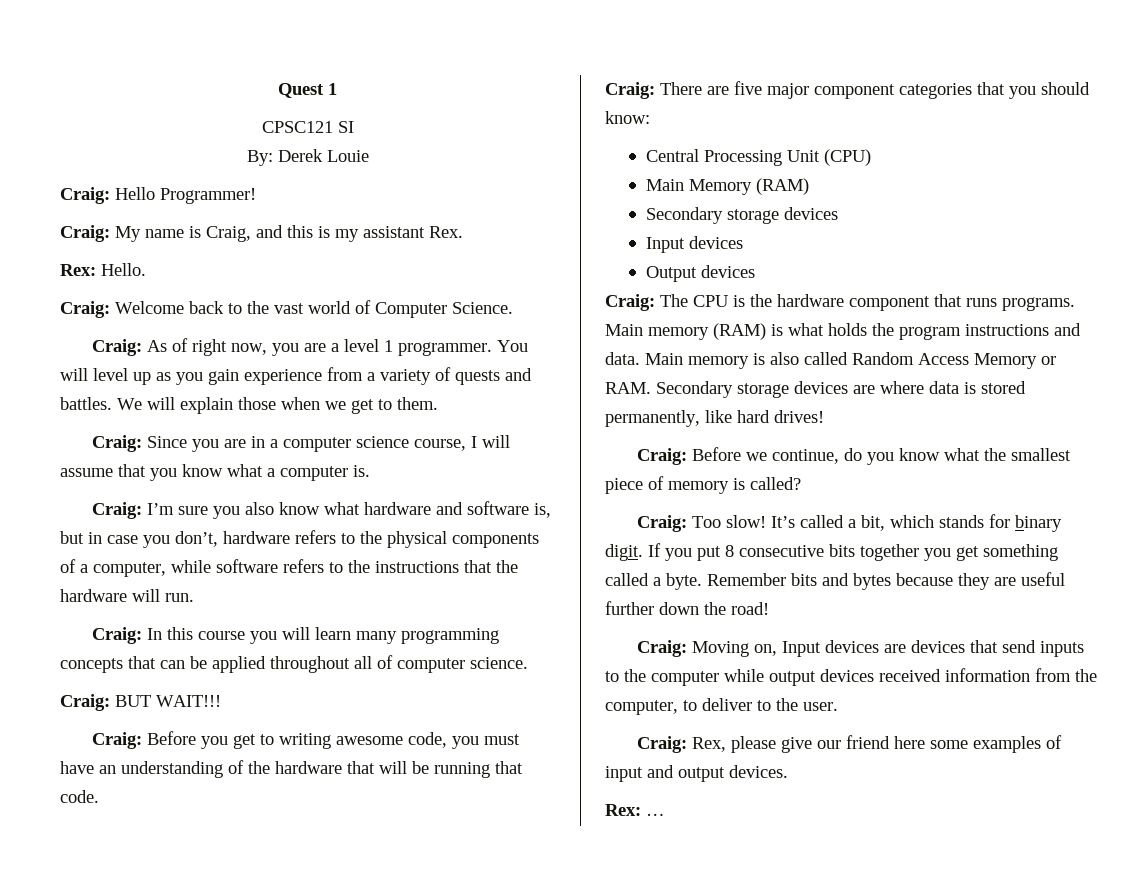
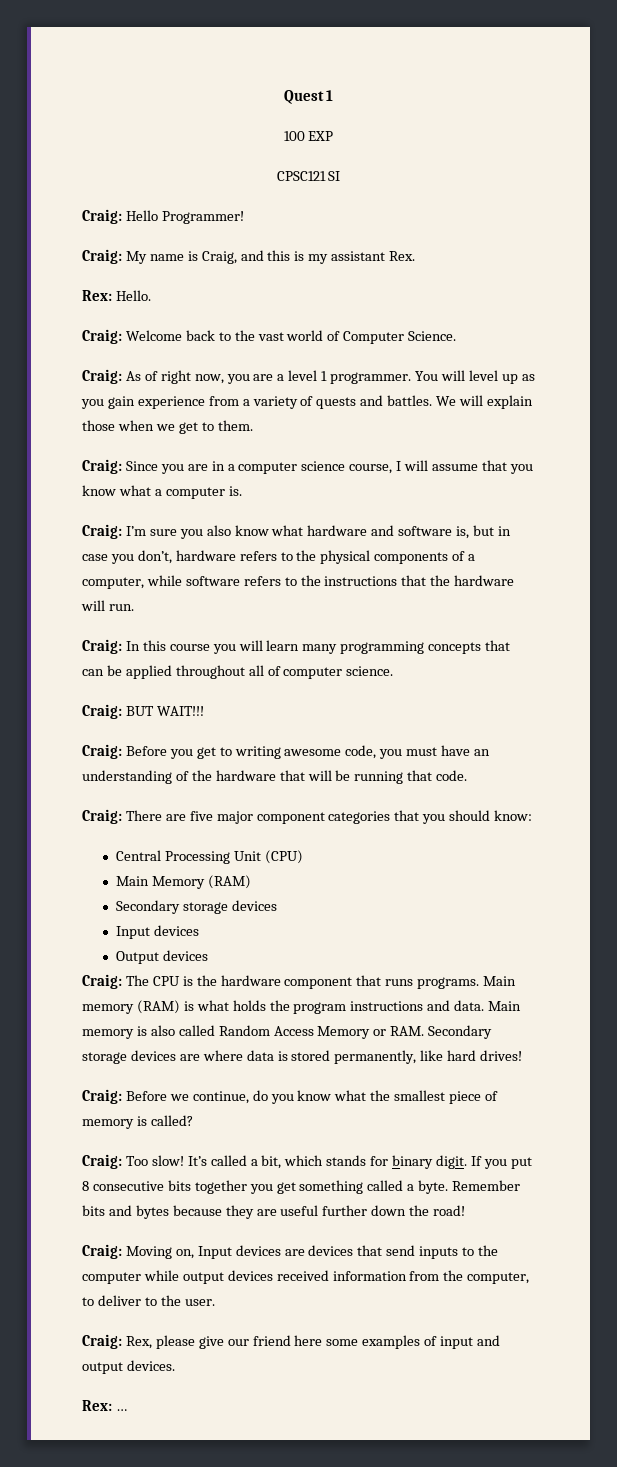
+ 100 EXP
- By: Derek Louie

